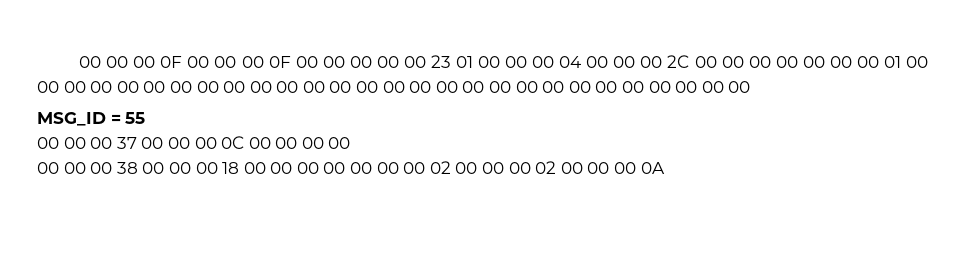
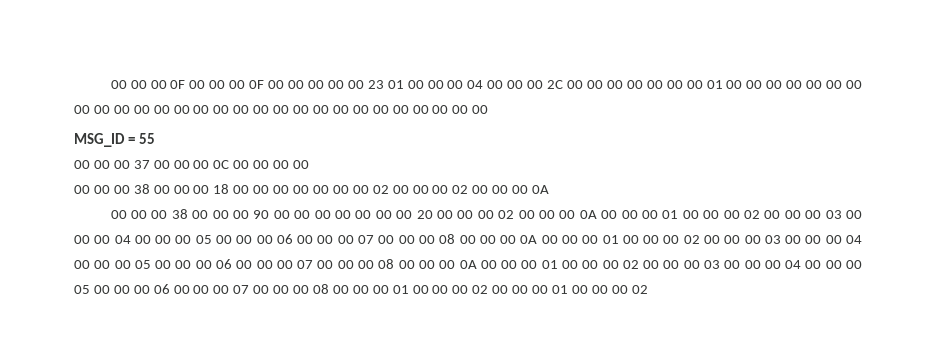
+ 00 00 00 38 00 00 00 90 00 00 00 00 00 00 00 20 00 00 00 02 00 00 00 0A 00 00 00 01 00 00 00 02 00 00 00 03 00 00 00 04 00 00 00 05 00 00 00 06 00 00 00 07 00 00 00 08 00 00 00 0A 00 00 00 01 00 00 00 02 00 00 00 03 00 00 00 04 00 00 00 05 00 00 00 06 00 00 00 07 00 00 00 08 00 00 00 0A 00 00 00 01 00 00 00 02 00 00 00 03 00 00 00 04 00 00 00 05 00 00 00 06 00 00 00 07 00 00 00 08 00 00 00 01 00 00 00 02 00 00 00 01 00 00 00 02

